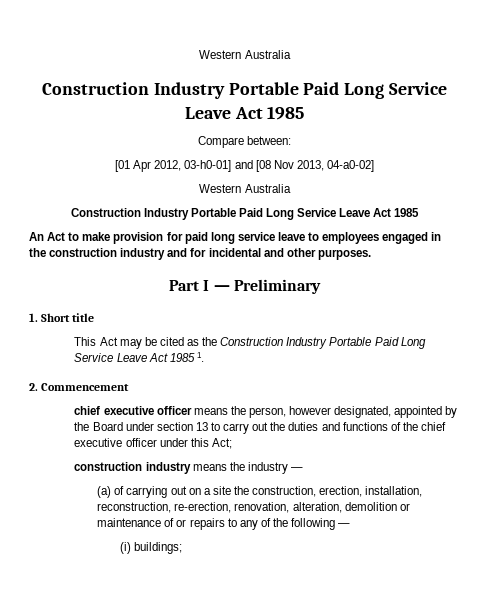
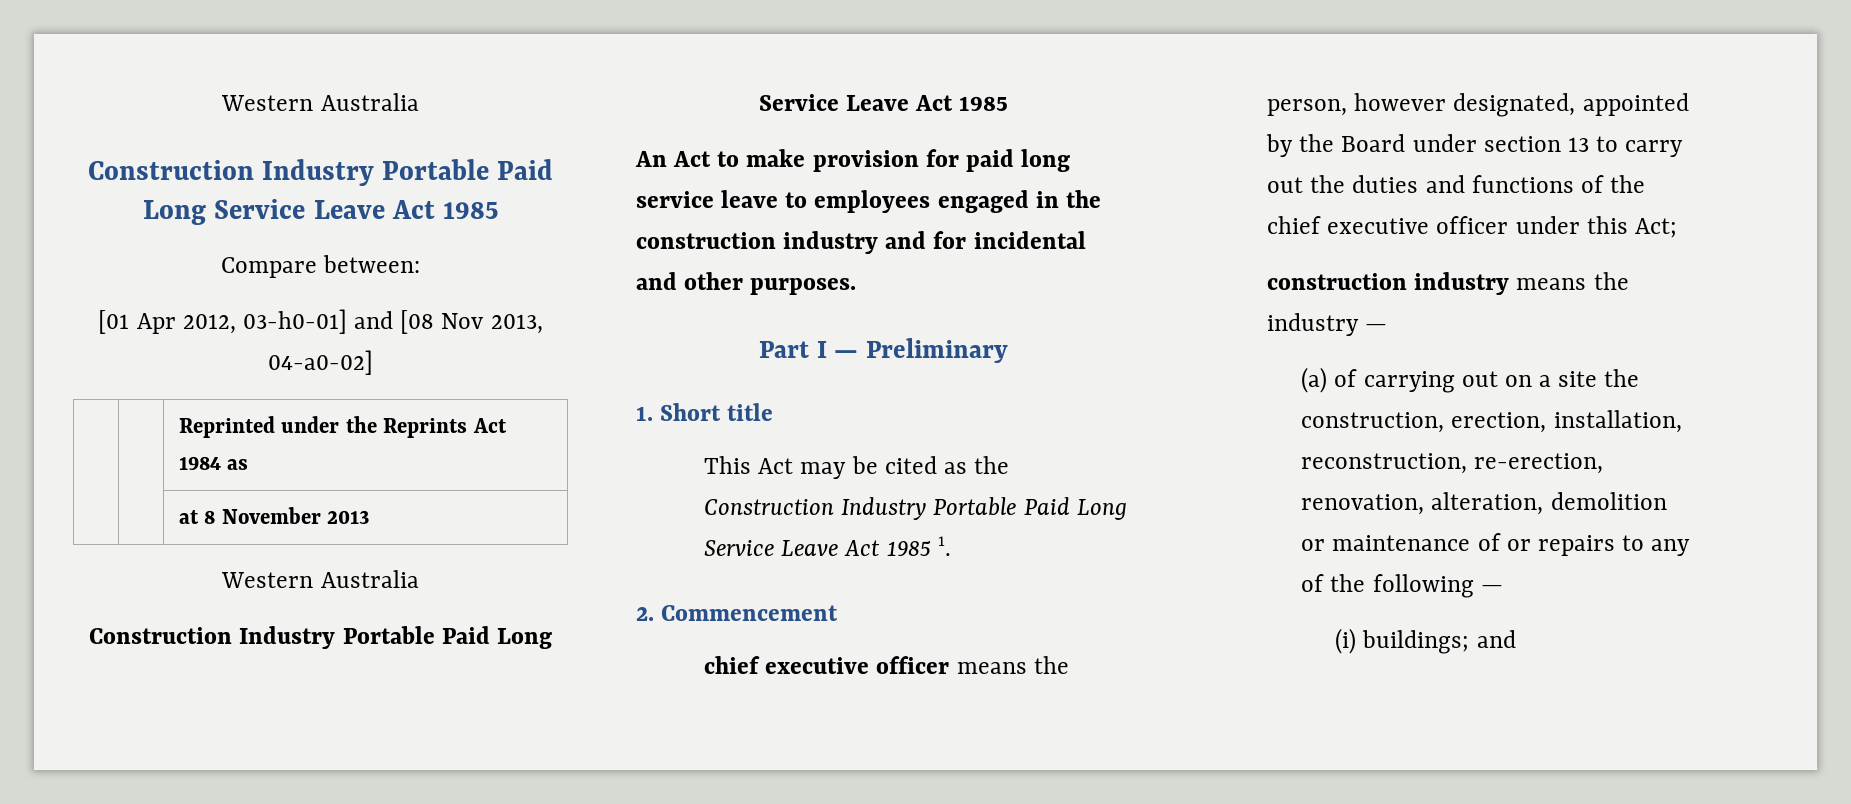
+ | | Reprinted under the Reprints Act 1984 as
+ | | at 8 November 2013
- (i) buildings;
+ (i) buildings; and

